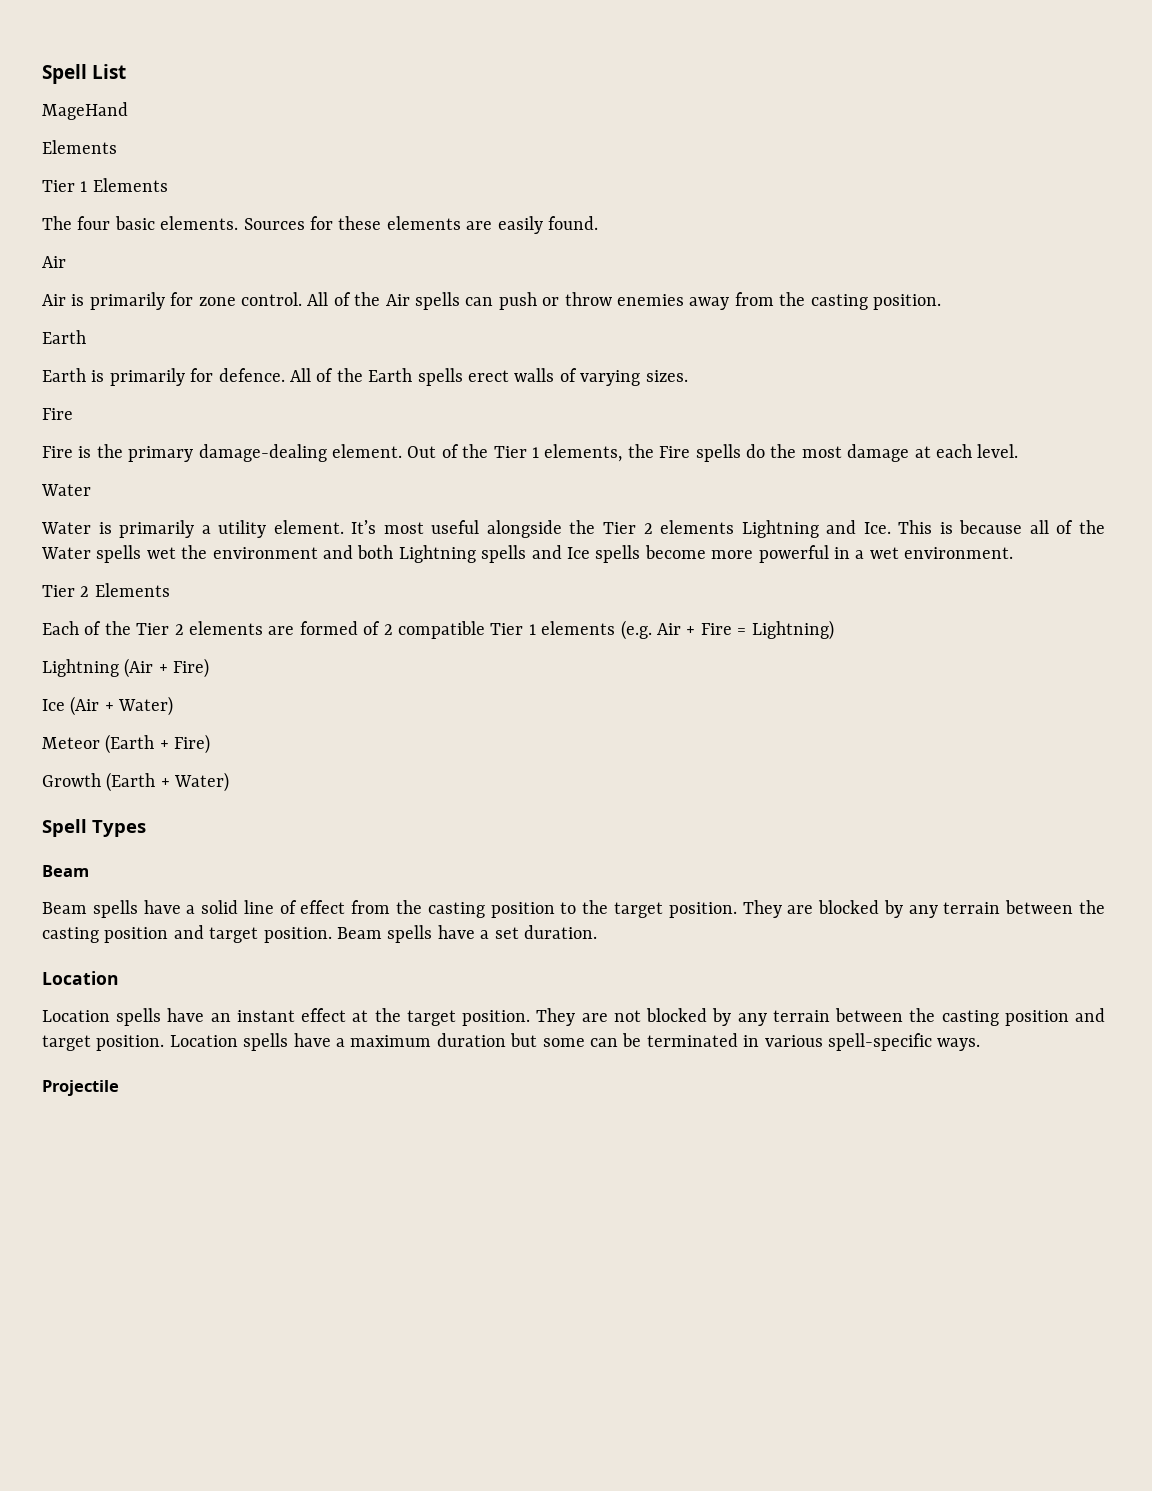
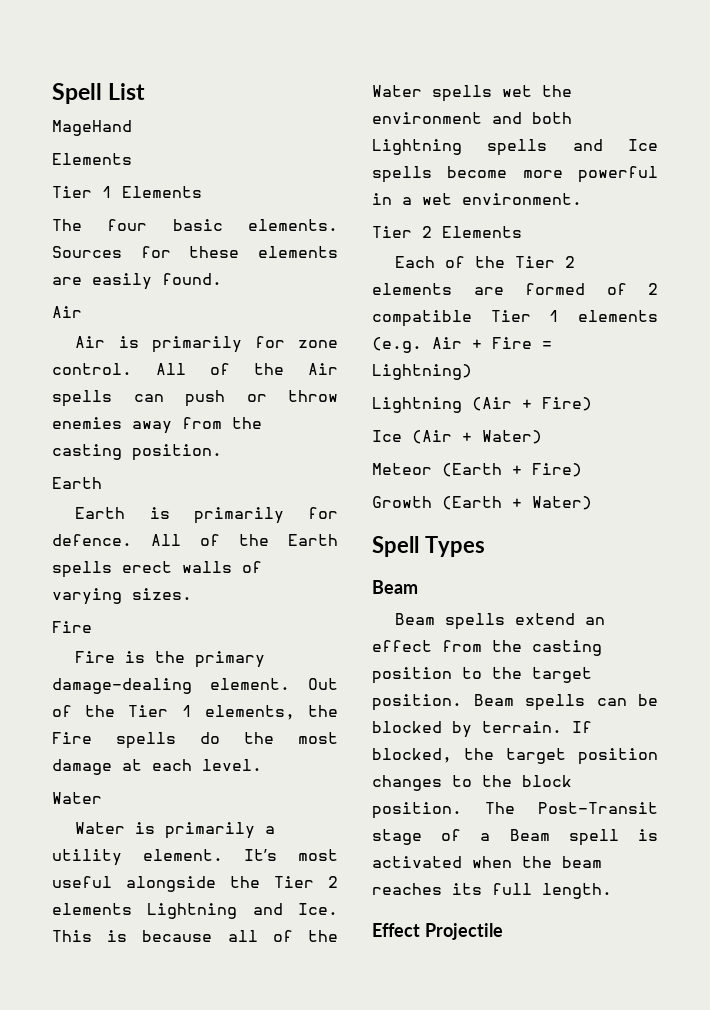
- Beam spells have a solid line of effect from the casting position to the target position.
+ Beam spells extend an effect from the casting position to the target position.
- They are blocked by any terrain between the casting position and target position. Beam spells have a set duration.
- Location
- Location spells have an instant effect at the target position. They are not blocked by any terrain between the casting position and target position. Location spells have a maximum duration but some can be terminated in various spell-specific ways.
- Projectile
+ Beam spells can be blocked by terrain. If blocked, the target position changes to the block position. The Post-Transit stage of a Beam spell is activated when the beam reaches its full length.
+ Effect Projectile

